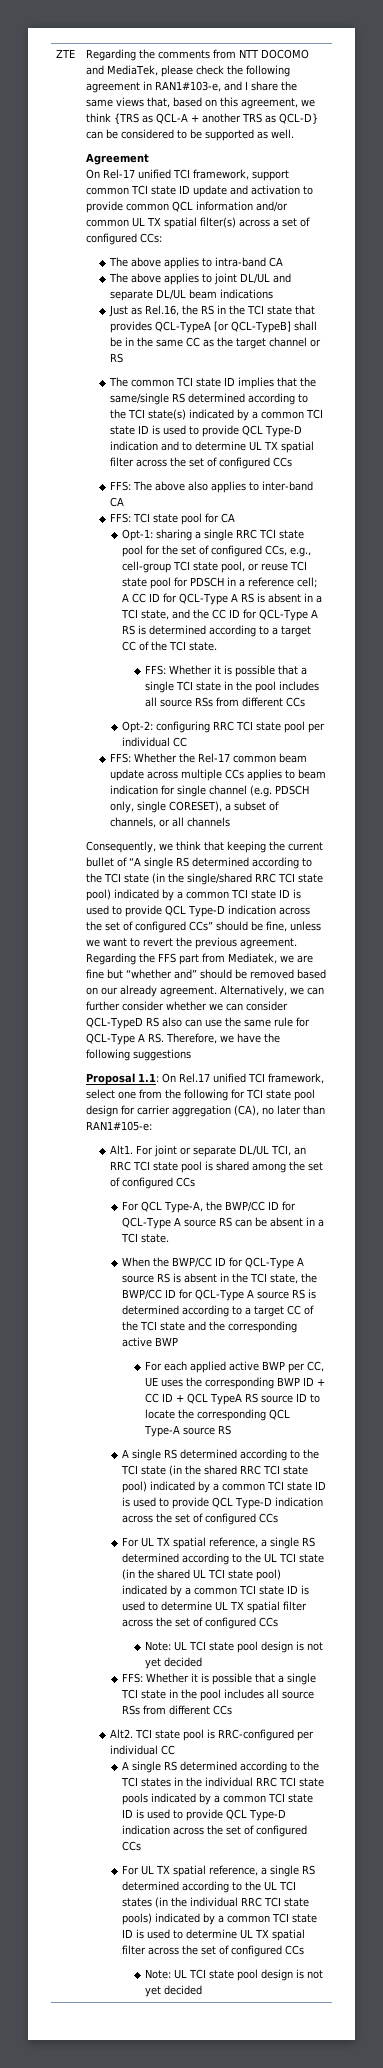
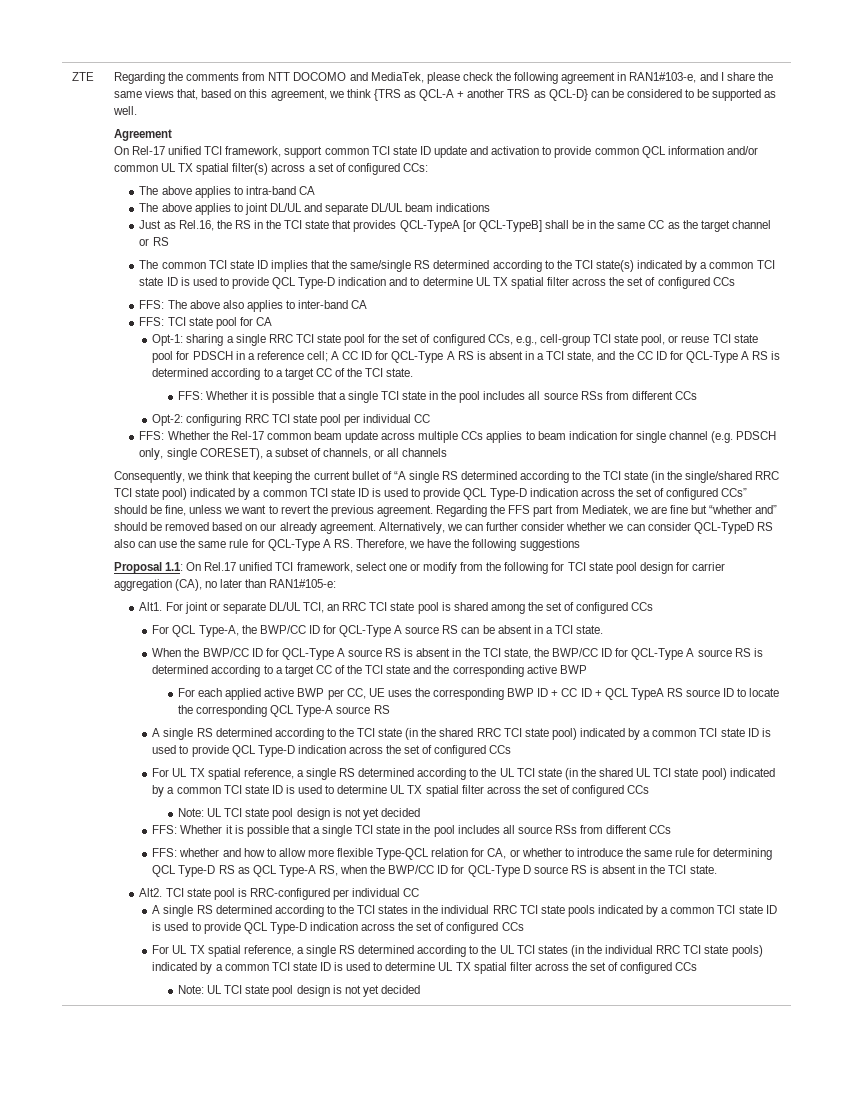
- Proposal 1.1: On Rel.17 unified TCI framework, select one from the following for TCI state pool design for carrier aggregation (CA), no later than RAN1#105-e:
+ Proposal 1.1: On Rel.17 unified TCI framework, select one or modify from the following for TCI state pool design for carrier aggregation (CA), no later than RAN1#105-e:
+ FFS: whether and how to allow more flexible Type-QCL relation for CA, or whether to introduce the same rule for determining QCL Type-D RS as QCL Type-A RS, when the BWP/CC ID for QCL-Type D source RS is absent in the TCI state.

